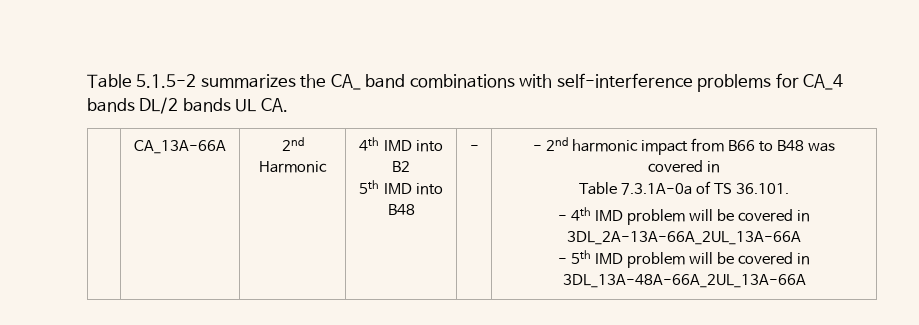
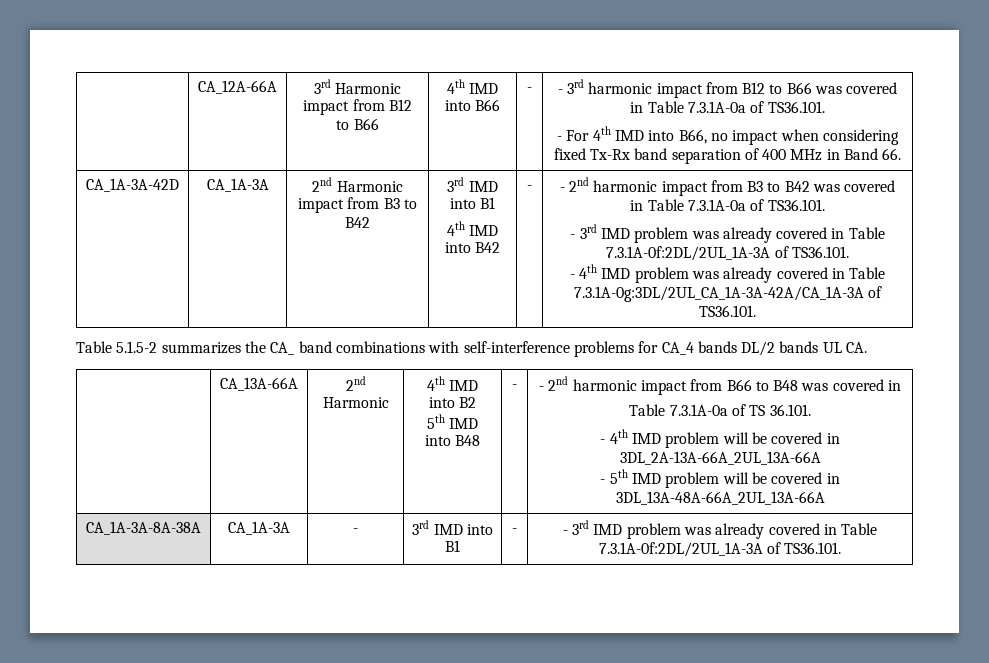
+ CA_12A-66A | 3rd Harmonic impact from B12 to B66 | 4th IMD into B66 | - | - 3rd harmonic impact from B12 to B66 was covered in Table 7.3.1A-0a of TS36.101.
+ - For 4th IMD into B66, no impact when considering fixed Tx-Rx band separation of 400 MHz in Band 66.
+ CA_1A-3A-42D | CA_1A-3A | 2nd Harmonic impact from B3 to B42 | 3rd IMD into B1
+ 4th IMD into B42 | - | - 2nd harmonic impact from B3 to B42 was covered in Table 7.3.1A-0a of TS36.101.
+ - 3rd IMD problem was already covered in Table 7.3.1A-0f:2DL/2UL_1A-3A of TS36.101.
+ - 4th IMD problem was already covered in Table 7.3.1A-0g:3DL/2UL_CA_1A-3A-42A/CA_1A-3A of TS36.101.
+ CA_1A-3A-8A-38A | CA_1A-3A | - | 3rd IMD into B1 | - | - 3rd IMD problem was already covered in Table 7.3.1A-0f:2DL/2UL_1A-3A of TS36.101.

